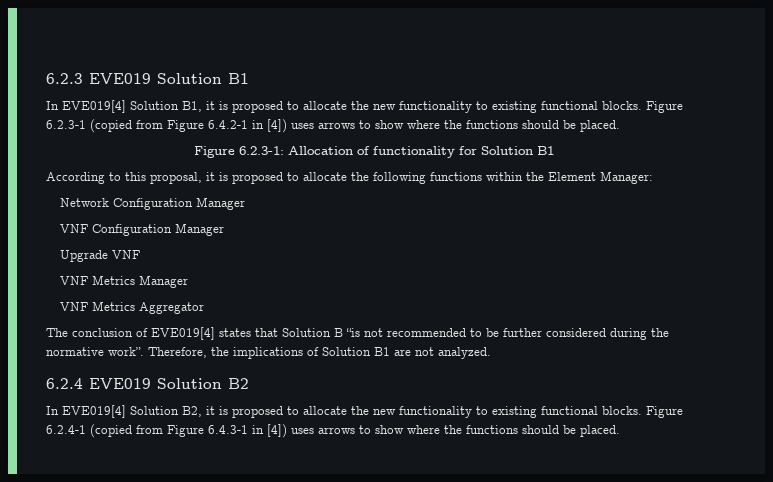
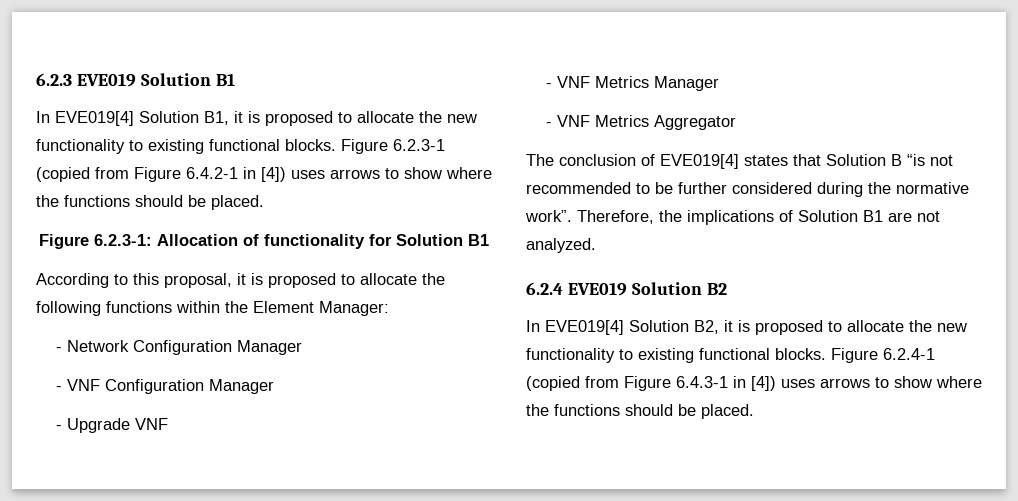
- Network Configuration Manager
+ - Network Configuration Manager
- VNF Configuration Manager
+ - VNF Configuration Manager
- Upgrade VNF
+ - Upgrade VNF
- VNF Metrics Manager
+ - VNF Metrics Manager
- VNF Metrics Aggregator
+ - VNF Metrics Aggregator

